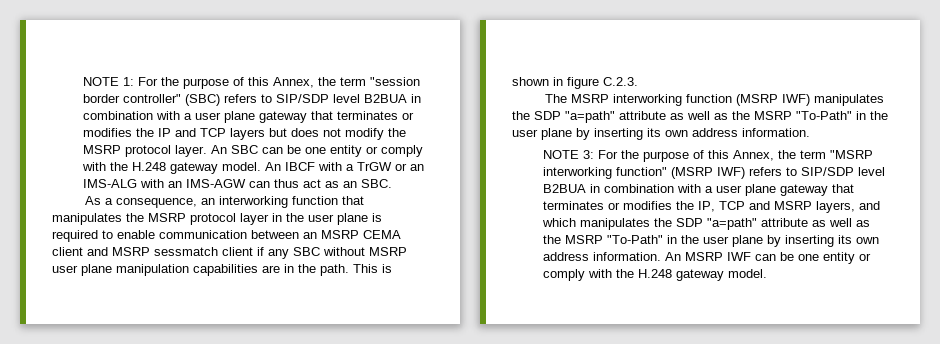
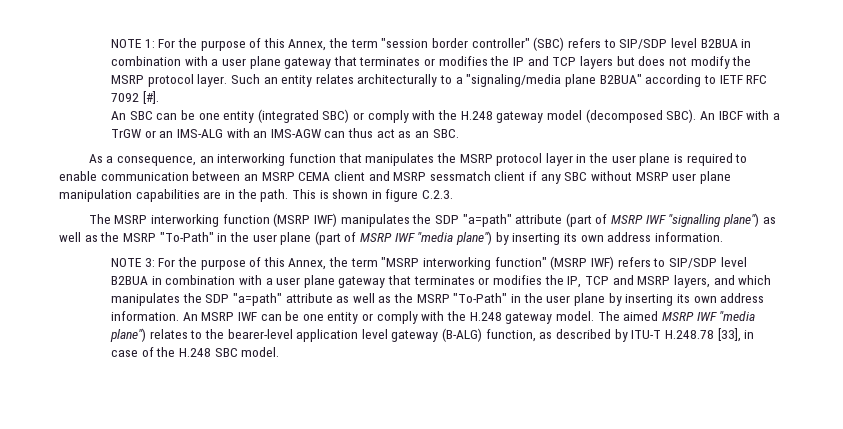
- NOTE 1: For the purpose of this Annex, the term "session border controller" (SBC) refers to SIP/SDP level B2BUA in combination with a user plane gateway that terminates or modifies the IP and TCP layers but does not modify the MSRP protocol layer. An SBC can be one entity or comply with the H.248 gateway model.
+ NOTE 1: For the purpose of this Annex, the term "session border controller" (SBC) refers to SIP/SDP level B2BUA in combination with a user plane gateway that terminates or modifies the IP and TCP layers but does not modify the MSRP protocol layer. Such an entity relates architecturally to a "signaling/media plane B2BUA" according to IETF RFC 7092 [#].
+ An SBC can be one entity (integrated SBC) or comply with the H.248 gateway model (decomposed SBC).
- The MSRP interworking function (MSRP IWF) manipulates the SDP "a=path" attribute as well as the MSRP "To-Path" in the user plane by inserting its own address information.
+ The MSRP interworking function (MSRP IWF) manipulates the SDP "a=path" attribute (part of MSRP IWF "signalling plane") as well as the MSRP "To-Path" in the user plane (part of MSRP IWF "media plane") by inserting its own address information.
+ The aimed MSRP IWF "media plane") relates to the bearer-level application level gateway (B-ALG) function, as described by ITU-T H.248.78 [33], in case of the H.248 SBC model.

